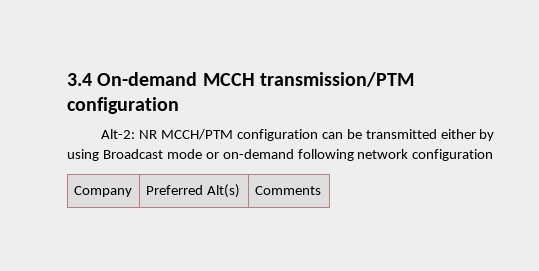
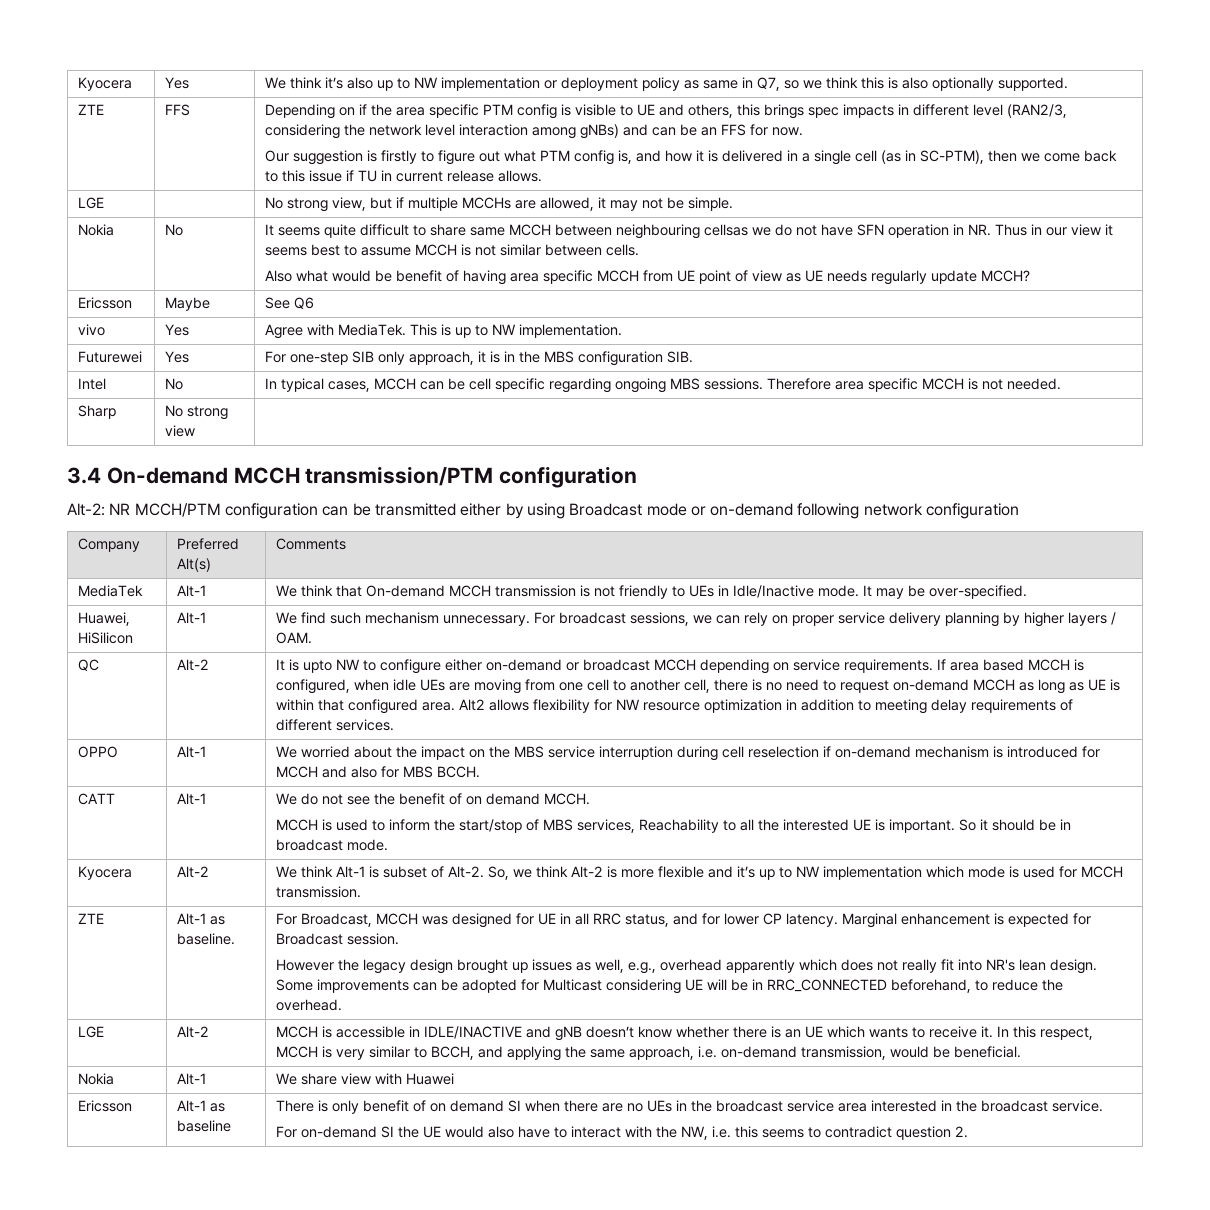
+ Kyocera | Yes | We think it’s also up to NW implementation or deployment policy as same in Q7, so we think this is also optionally supported.
+ ZTE | FFS | Depending on if the area specific PTM config is visible to UE and others, this brings spec impacts in different level (RAN2/3, considering the network level interaction among gNBs) and can be an FFS for now.
+ Our suggestion is firstly to figure out what PTM config is, and how it is delivered in a single cell (as in SC-PTM), then we come back to this issue if TU in current release allows.
+ LGE | | No strong view, but if multiple MCCHs are allowed, it may not be simple.
+ Nokia | No | It seems quite difficult to share same MCCH between neighbouring cellsas we do not have SFN operation in NR. Thus in our view it seems best to assume MCCH is not similar between cells.
+ Also what would be benefit of having area specific MCCH from UE point of view as UE needs regularly update MCCH?
+ Ericsson | Maybe | See Q6
+ vivo | Yes | Agree with MediaTek. This is up to NW implementation.
+ Futurewei | Yes | For one-step SIB only approach, it is in the MBS configuration SIB.
+ Intel | No | In typical cases, MCCH can be cell specific regarding ongoing MBS sessions. Therefore area specific MCCH is not needed.
+ Sharp | No strong view |
+ MediaTek | Alt-1 | We think that On-demand MCCH transmission is not friendly to UEs in Idle/Inactive mode. It may be over-specified.
+ Huawei, HiSilicon | Alt-1 | We find such mechanism unnecessary. For broadcast sessions, we can rely on proper service delivery planning by higher layers / OAM.
+ QC | Alt-2 | It is upto NW to configure either on-demand or broadcast MCCH depending on service requirements. If area based MCCH is configured, when idle UEs are moving from one cell to another cell, there is no need to request on-demand MCCH as long as UE is within that configured area. Alt2 allows flexibility for NW resource optimization in addition to meeting delay requirements of different services.
+ OPPO | Alt-1 | We worried about the impact on the MBS service interruption during cell reselection if on-demand mechanism is introduced for MCCH and also for MBS BCCH.
+ CATT | Alt-1 | We do not see the benefit of on demand MCCH.
+ MCCH is used to inform the start/stop of MBS services, Reachability to all the interested UE is important. So it should be in broadcast mode.
+ Kyocera | Alt-2 | We think Alt-1 is subset of Alt-2. So, we think Alt-2 is more flexible and it’s up to NW implementation which mode is used for MCCH transmission.
+ ZTE | Alt-1 as baseline. | For Broadcast, MCCH was designed for UE in all RRC status, and for lower CP latency. Marginal enhancement is expected for Broadcast session.
+ However the legacy design brought up issues as well, e.g., overhead apparently which does not really fit into NR's lean design. Some improvements can be adopted for Multicast considering UE will be in RRC_CONNECTED beforehand, to reduce the overhead.
+ LGE | Alt-2 | MCCH is accessible in IDLE/INACTIVE and gNB doesn’t know whether there is an UE which wants to receive it. In this respect, MCCH is very similar to BCCH, and applying the same approach, i.e. on-demand transmission, would be beneficial.
+ Nokia | Alt-1 | We share view with Huawei
+ Ericsson | Alt-1 as baseline | There is only benefit of on demand SI when there are no UEs in the broadcast service area interested in the broadcast service.
+ For on-demand SI the UE would also have to interact with the NW, i.e. this seems to contradict question 2.

